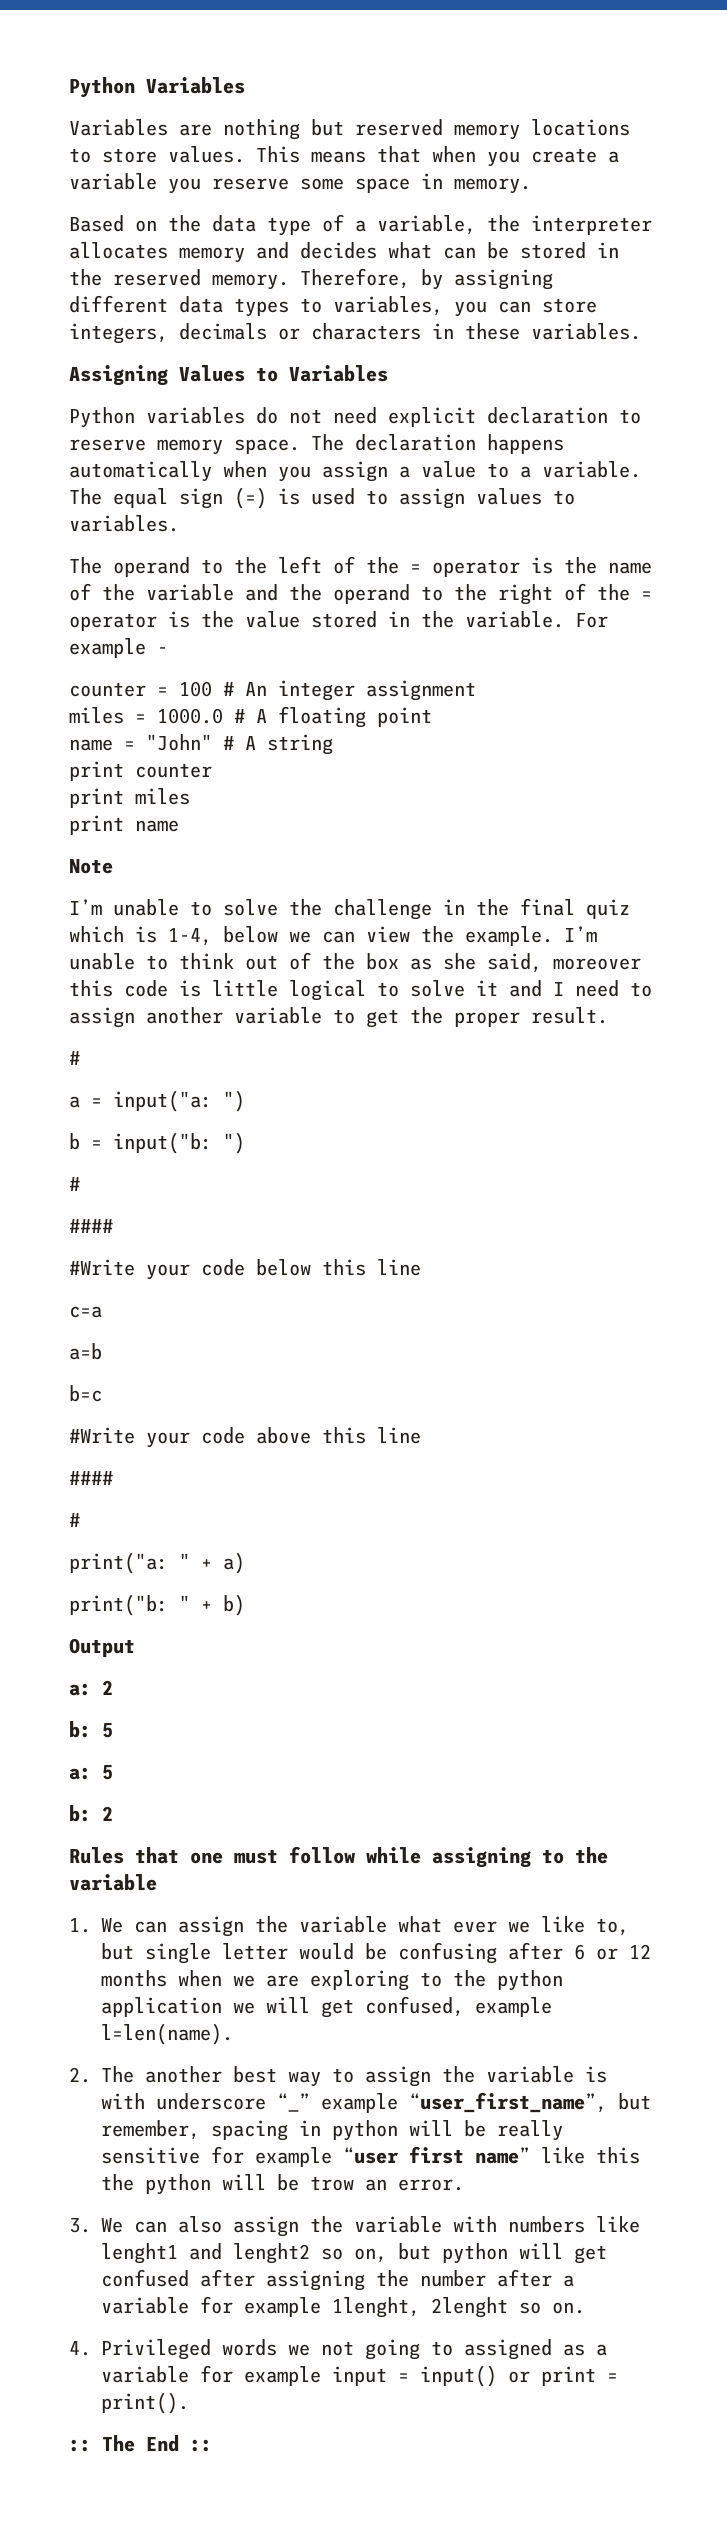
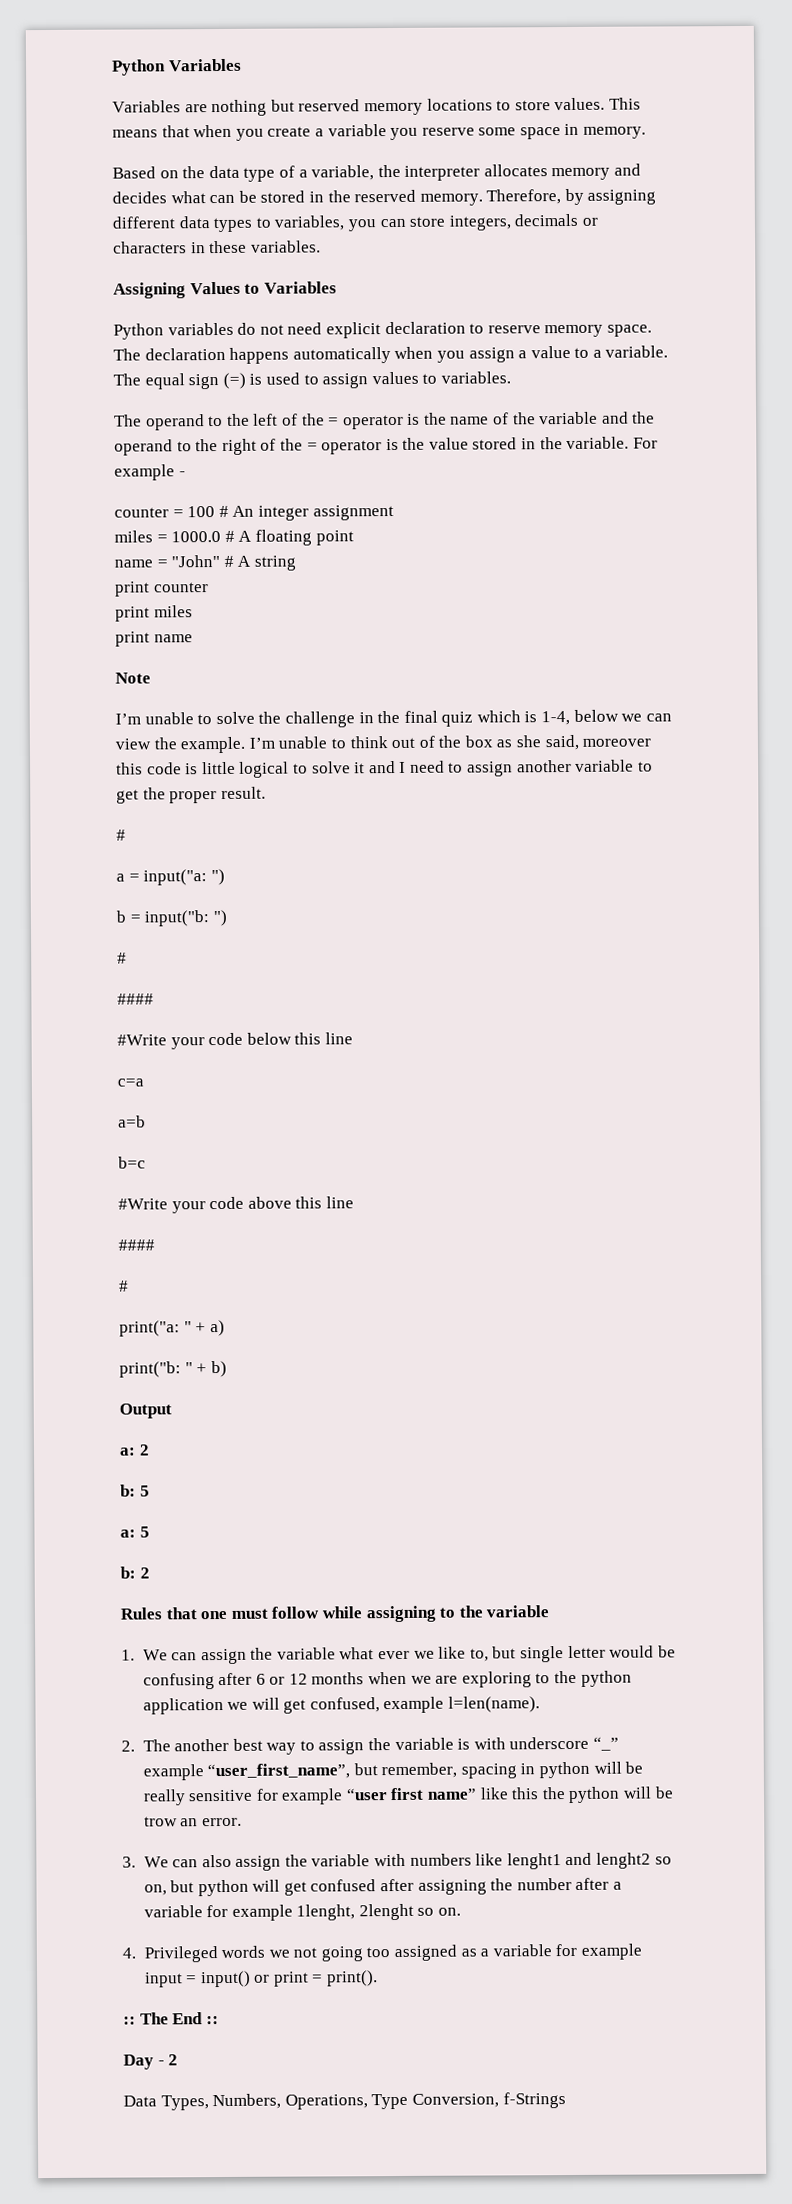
- 4. Privileged words we not going to assigned as a variable for example input = input() or print = print().
+ 4. Privileged words we not going too assigned as a variable for example input = input() or print = print().
+ Day - 2
+ Data Types, Numbers, Operations, Type Conversion, f-Strings

